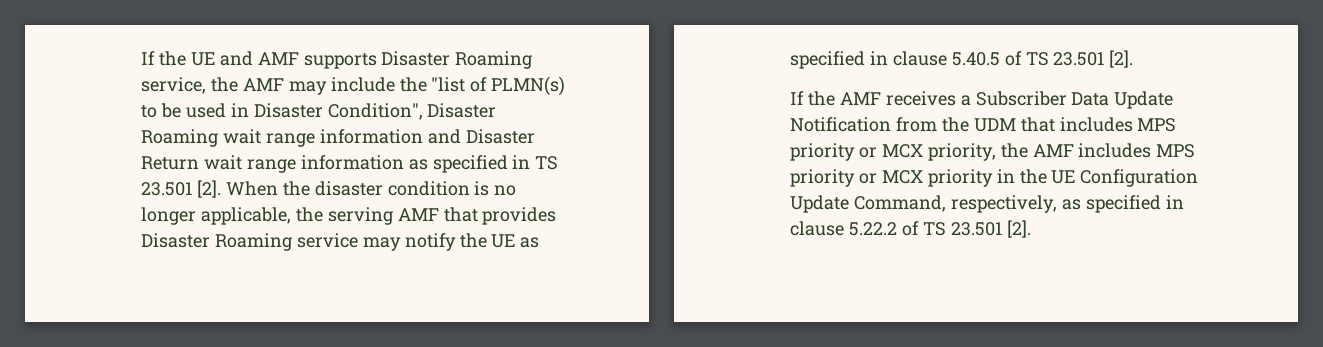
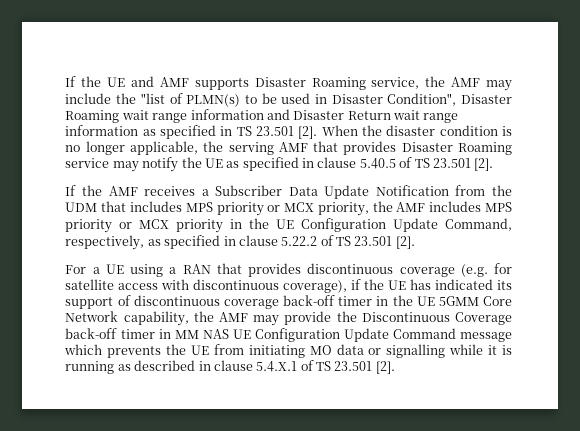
+ For a UE using a RAN that provides discontinuous coverage (e.g. for satellite access with discontinuous coverage), if the UE has indicated its support of discontinuous coverage back-off timer in the UE 5GMM Core Network capability, the AMF may provide the Discontinuous Coverage back-off timer in MM NAS UE Configuration Update Command message which prevents the UE from initiating MO data or signalling while it is running as described in clause 5.4.X.1 of TS 23.501 [2].

